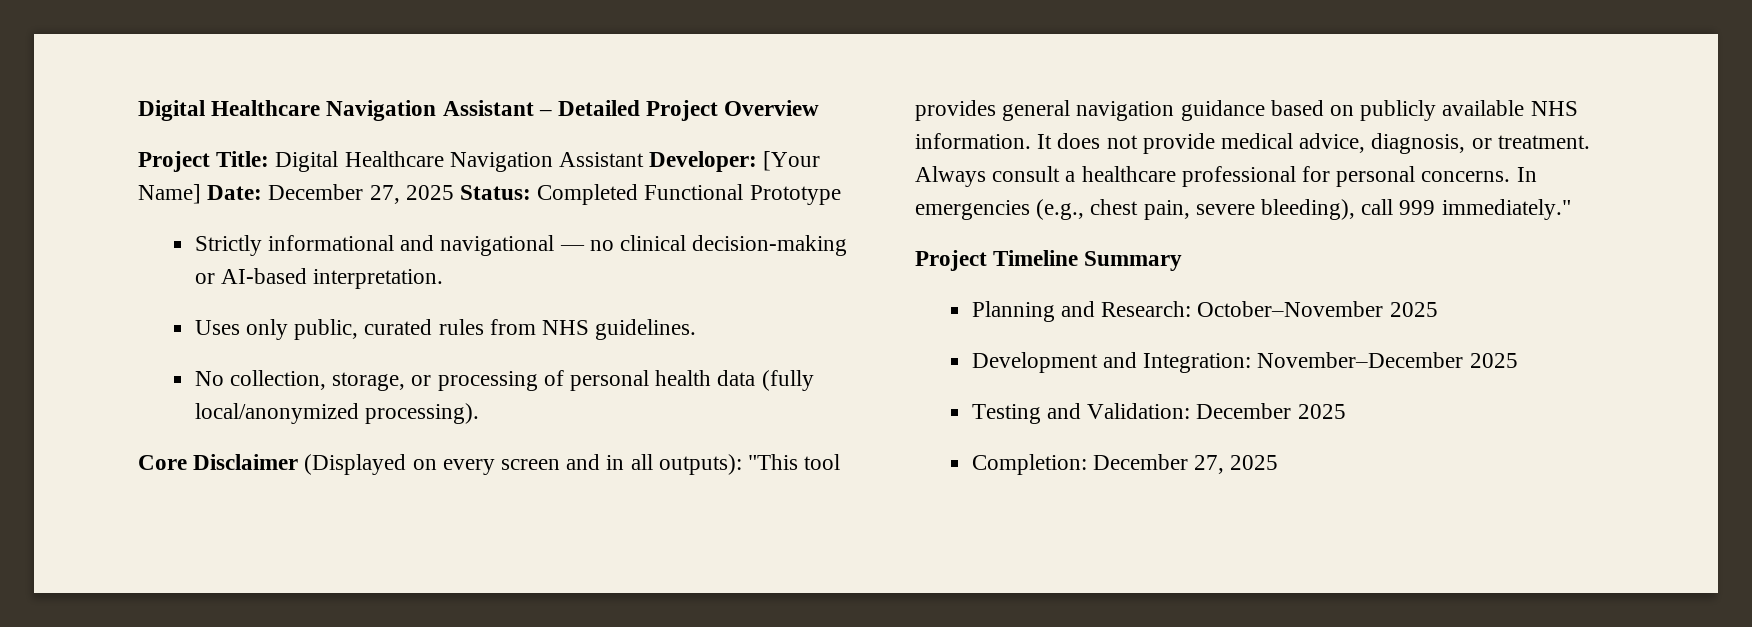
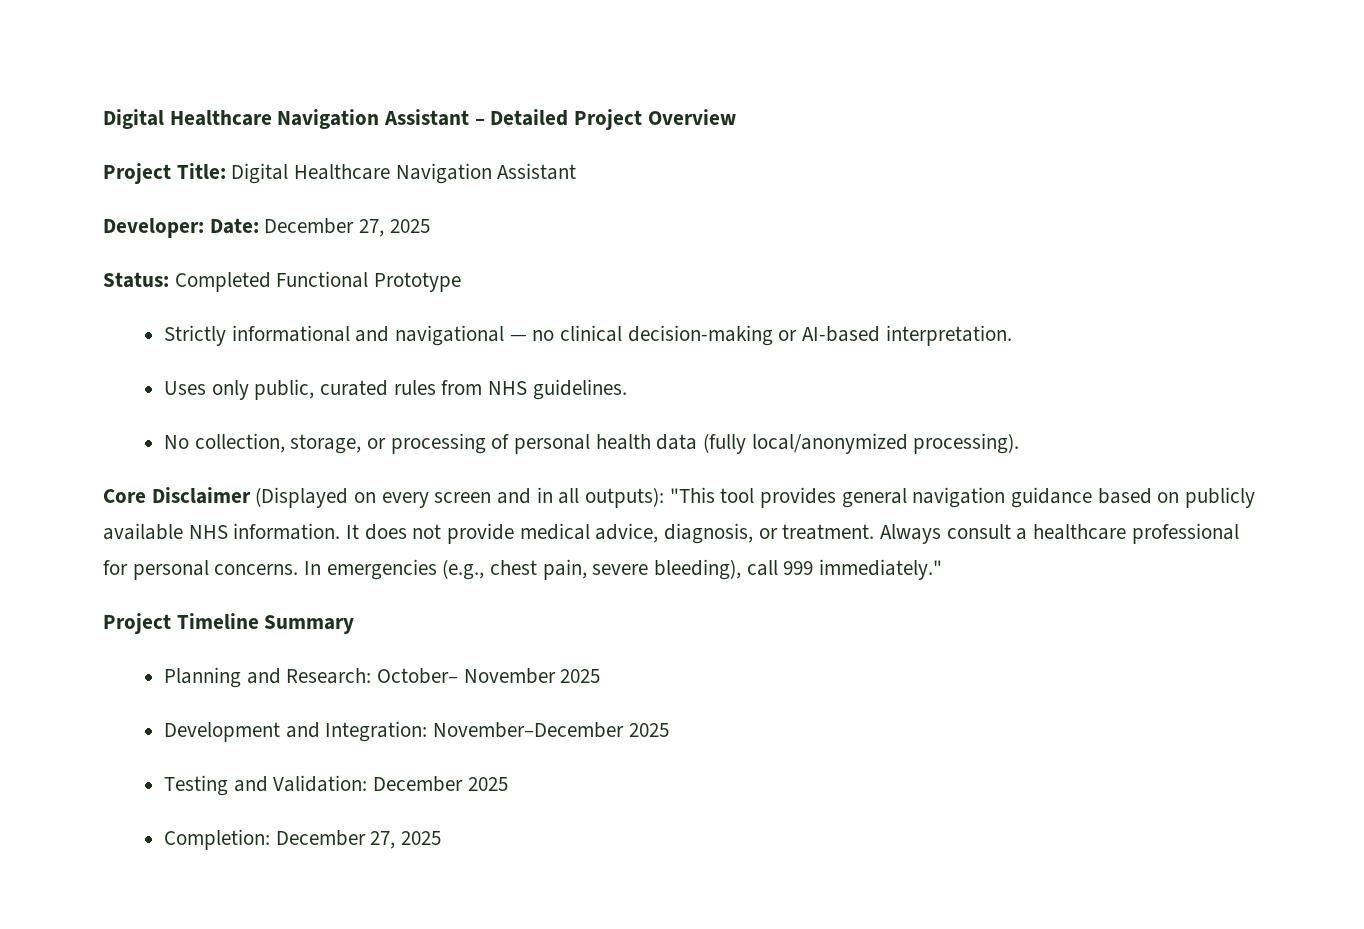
- Project Title: Digital Healthcare Navigation Assistant Developer: [Your Name] Date: December 27, 2025 Status: Completed Functional Prototype
+ Project Title: Digital Healthcare Navigation Assistant
+ Developer: Date: December 27, 2025
+ Status: Completed Functional Prototype
- Planning and Research: October–November 2025
+ Planning and Research: October– November 2025

